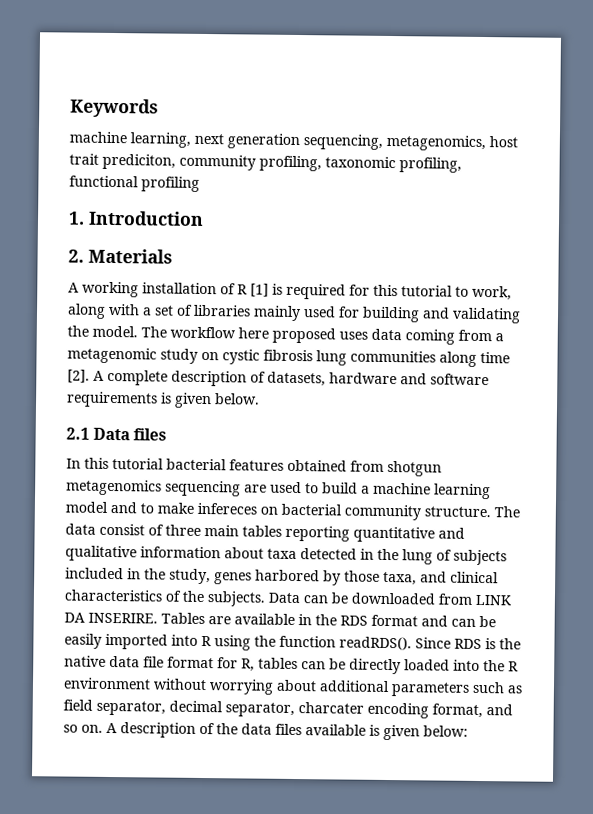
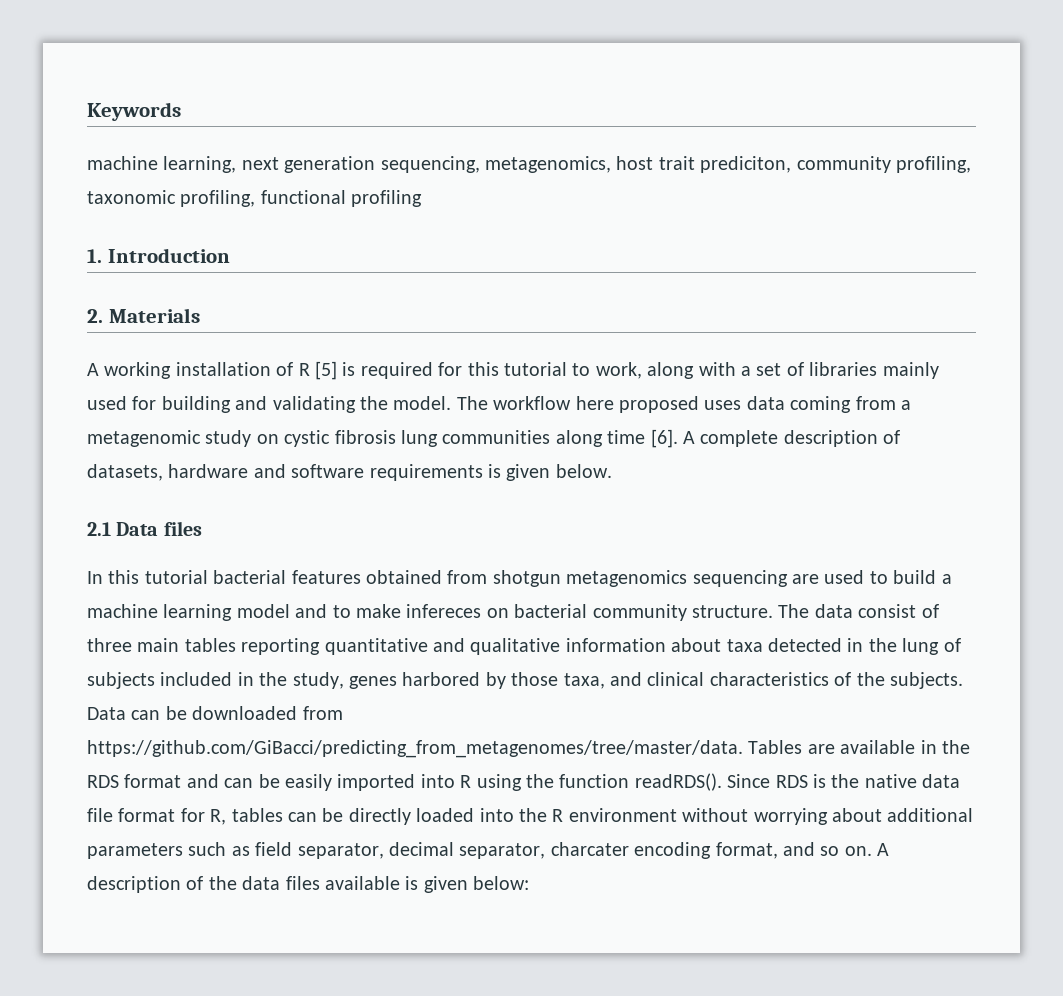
- A working installation of R [1] is required for this tutorial to work, along with a set of libraries mainly used for building and validating the model.
+ A working installation of R [5] is required for this tutorial to work, along with a set of libraries mainly used for building and validating the model.
- The workflow here proposed uses data coming from a metagenomic study on cystic fibrosis lung communities along time [2].
+ The workflow here proposed uses data coming from a metagenomic study on cystic fibrosis lung communities along time [6].
- Data can be downloaded from LINK DA INSERIRE. Tables are available in the RDS format and can be easily imported into R using the function readRDS().
+ Data can be downloaded from https://github.com/GiBacci/predicting_from_metagenomes/tree/master/data. Tables are available in the RDS format and can be easily imported into R using the function readRDS().

